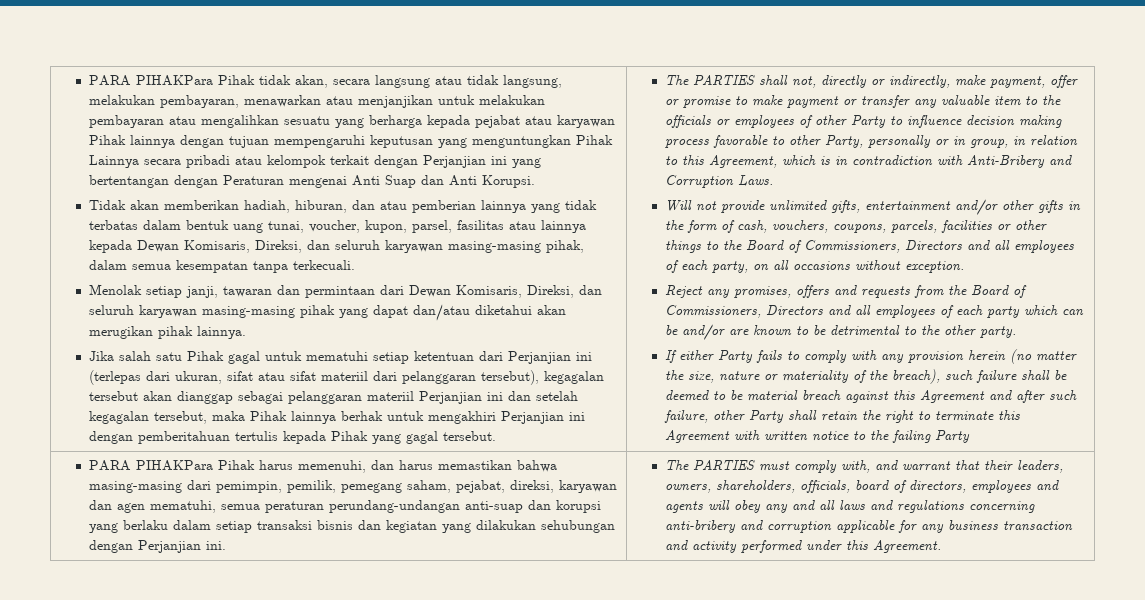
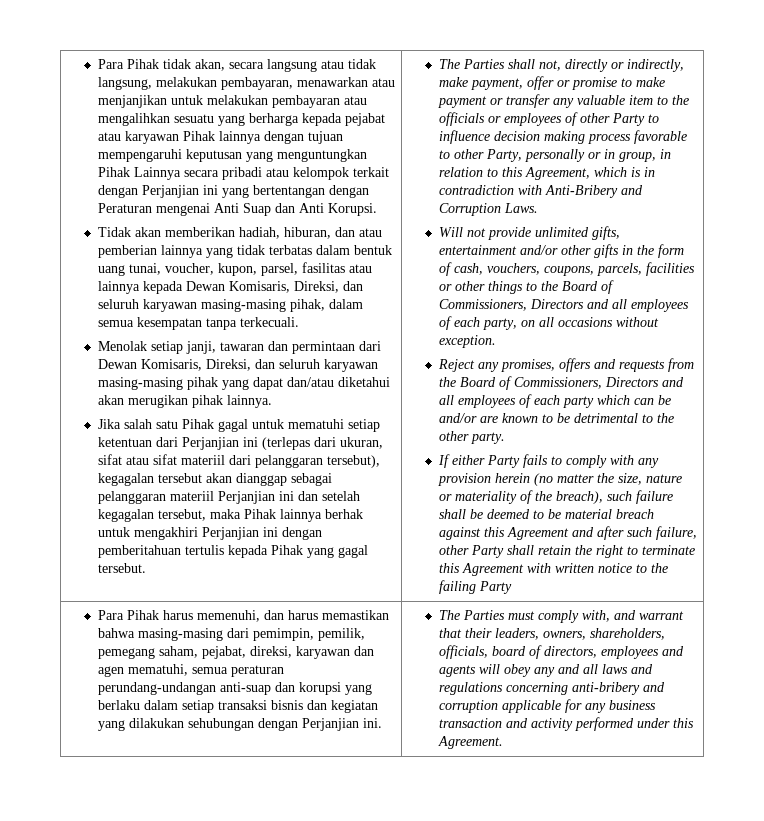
- PARA PIHAKPara Pihak tidak akan, secara langsung atau tidak langsung, melakukan pembayaran, menawarkan atau menjanjikan untuk melakukan pembayaran atau mengalihkan sesuatu yang berharga kepada pejabat atau karyawan Pihak lainnya dengan tujuan mempengaruhi keputusan yang menguntungkan Pihak Lainnya secara pribadi atau kelompok terkait dengan Perjanjian ini yang bertentangan dengan Peraturan mengenai Anti Suap dan Anti Korupsi.
+ Para Pihak tidak akan, secara langsung atau tidak langsung, melakukan pembayaran, menawarkan atau menjanjikan untuk melakukan pembayaran atau mengalihkan sesuatu yang berharga kepada pejabat atau karyawan Pihak lainnya dengan tujuan mempengaruhi keputusan yang menguntungkan Pihak Lainnya secara pribadi atau kelompok terkait dengan Perjanjian ini yang bertentangan dengan Peraturan mengenai Anti Suap dan Anti Korupsi.
- The PARTIES shall not, directly or indirectly, make payment, offer or promise to make payment or transfer any valuable item to the officials or employees of other Party to influence decision making process favorable to other Party, personally or in group, in relation to this Agreement, which is in contradiction with Anti-Bribery and Corruption Laws.
+ The Parties shall not, directly or indirectly, make payment, offer or promise to make payment or transfer any valuable item to the officials or employees of other Party to influence decision making process favorable to other Party, personally or in group, in relation to this Agreement, which is in contradiction with Anti-Bribery and Corruption Laws.
- PARA PIHAKPara Pihak harus memenuhi, dan harus memastikan bahwa masing-masing dari pemimpin, pemilik, pemegang saham, pejabat, direksi, karyawan dan agen mematuhi, semua peraturan perundang-undangan anti-suap dan korupsi yang berlaku dalam setiap transaksi bisnis dan kegiatan yang dilakukan sehubungan dengan Perjanjian ini.
+ Para Pihak harus memenuhi, dan harus memastikan bahwa masing-masing dari pemimpin, pemilik, pemegang saham, pejabat, direksi, karyawan dan agen mematuhi, semua peraturan perundang-undangan anti-suap dan korupsi yang berlaku dalam setiap transaksi bisnis dan kegiatan yang dilakukan sehubungan dengan Perjanjian ini.
- The PARTIES must comply with, and warrant that their leaders, owners, shareholders, officials, board of directors, employees and agents will obey any and all laws and regulations concerning anti-bribery and corruption applicable for any business transaction and activity performed under this Agreement.
+ The Parties must comply with, and warrant that their leaders, owners, shareholders, officials, board of directors, employees and agents will obey any and all laws and regulations concerning anti-bribery and corruption applicable for any business transaction and activity performed under this Agreement.

